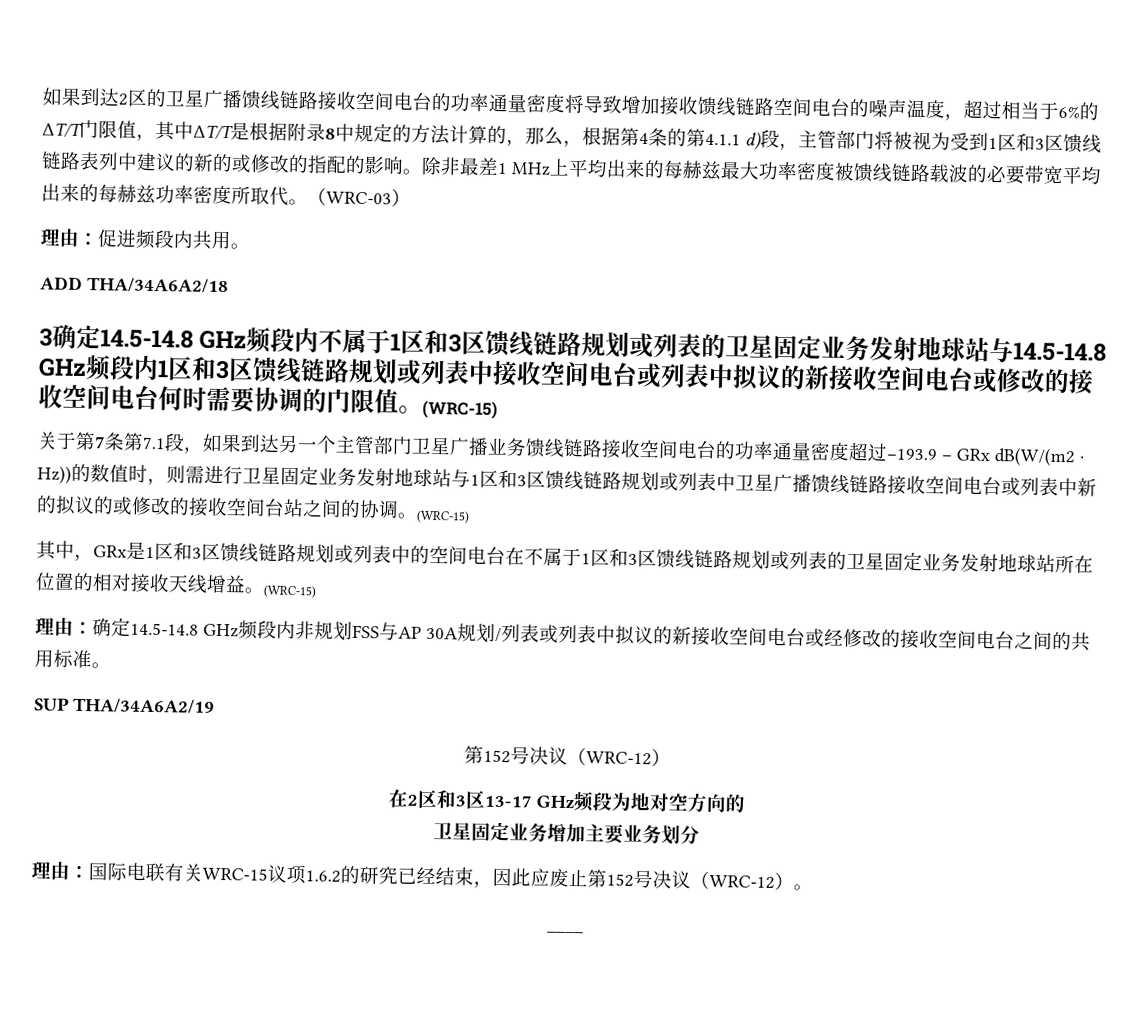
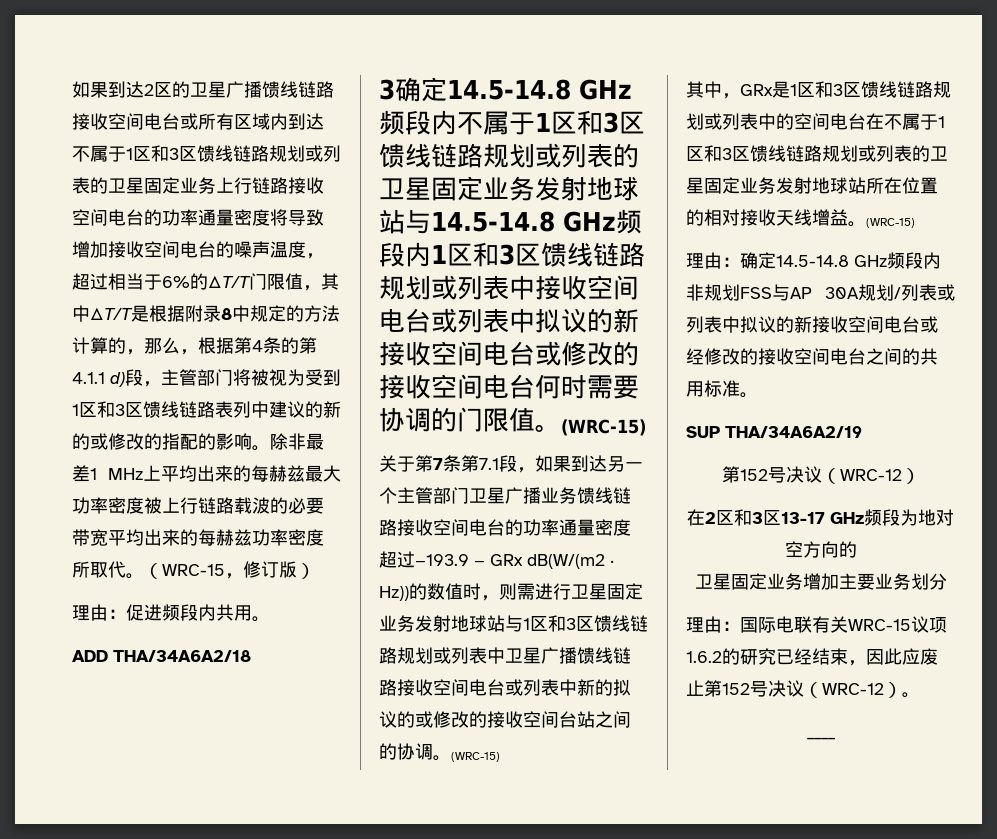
- 如果到达2区的卫星广播馈线链路接收空间电台的功率通量密度将导致增加接收馈线链路空间电台的噪声温度，超过相当于6%的ΔT/T门限值，其中ΔT/T是根据附录8中规定的方法计算的，那么，根据第4条的第4.1.1 d)段，主管部门将被视为受到1区和3区馈线链路表列中建议的新的或修改的指配的影响。
+ 如果到达2区的卫星广播馈线链路接收空间电台或所有区域内到达不属于1区和3区馈线链路规划或列表的卫星固定业务上行链路接收空间电台的功率通量密度将导致增加接收空间电台的噪声温度，超过相当于6%的ΔT/T门限值，其中ΔT/T是根据附录8中规定的方法计算的，那么，根据第4条的第4.1.1 d)段，主管部门将被视为受到1区和3区馈线链路表列中建议的新的或修改的指配的影响。
- 除非最差1 MHz上平均出来的每赫兹最大功率密度被馈线链路载波的必要带宽平均出来的每赫兹功率密度所取代。
+ 除非最差1 MHz上平均出来的每赫兹最大功率密度被上行链路载波的必要带宽平均出来的每赫兹功率密度所取代。
- （WRC-03）
+ （WRC-15，修订版）

